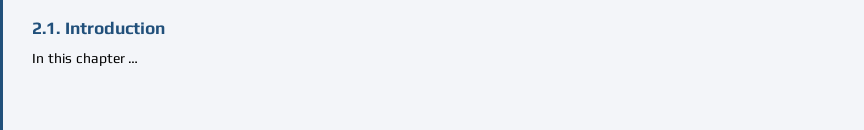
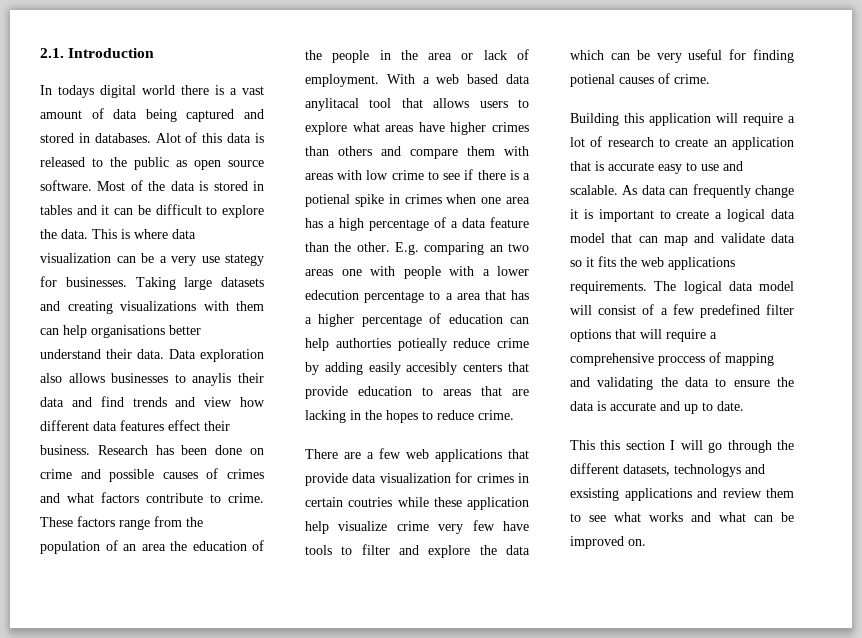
- In this chapter …
+ In todays digital world there is a vast amount of data being captured and stored in databases. Alot of this data is released to the public as open source software. Most of the data is stored in tables and it can be difficult to explore the data. This is where data visualization can be a very use stategy for businesses. Taking large datasets and creating visualizations with them can help organisations better understand their data. Data exploration also allows businesses to anaylis their data and find trends and view how different data features effect their business. Research has been done on crime and possible causes of crimes and what factors contribute to crime. These factors range from the population of an area the education of the people in the area or lack of employment. With a web based data anylitacal tool that allows users to explore what areas have higher crimes than others and compare them with areas with low crime to see if there is a potienal spike in crimes when one area has a high percentage of a data feature than the other. E.g. comparing an two areas one with people with a lower edecution percentage to a area that has a higher percentage of education can help authorties potieally reduce crime by adding easily accesibly centers that provide education to areas that are lacking in the hopes to reduce crime.
+ There are a few web applications that provide data visualization for crimes in certain coutries while these application help visualize crime very few have tools to filter and explore the data which can be very useful for finding potienal causes of crime.
+ Building this application will require a lot of research to create an application that is accurate easy to use and scalable. As data can frequently change it is important to create a logical data model that can map and validate data so it fits the web applications requirements. The logical data model will consist of a few predefined filter options that will require a comprehensive proccess of mapping and validating the data to ensure the data is accurate and up to date.
+ This this section I will go through the different datasets, technologys and exsisting applications and review them to see what works and what can be improved on.

